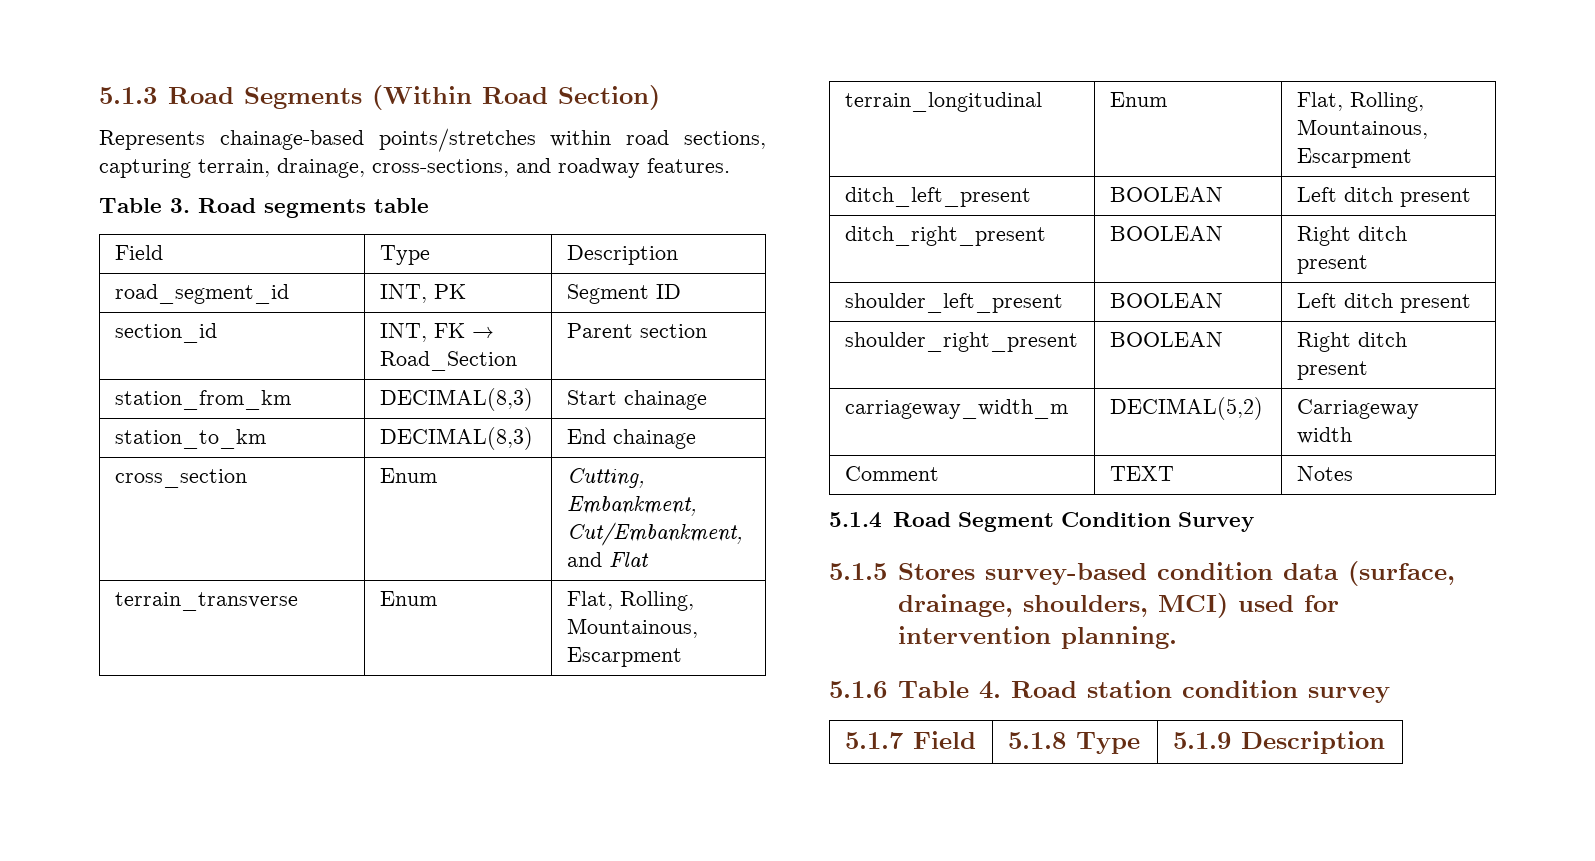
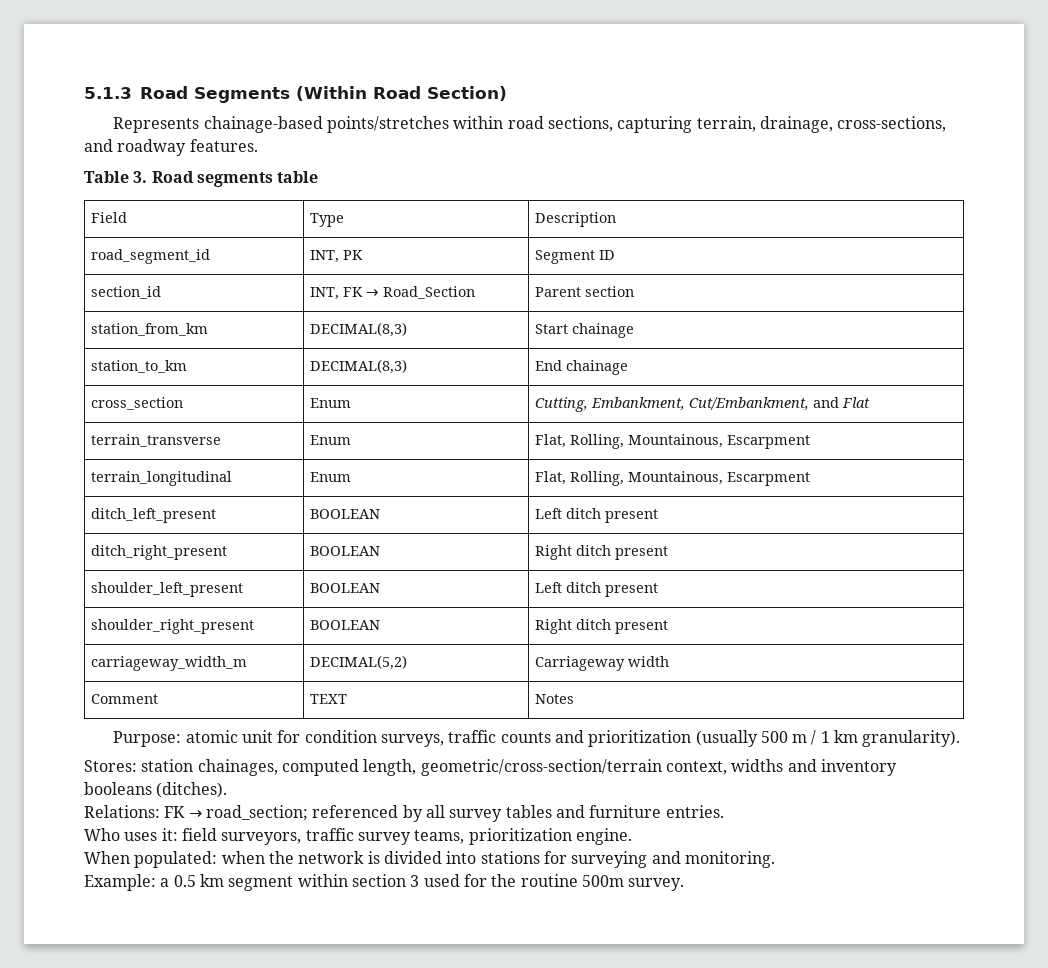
- 5.1.4 Road Segment Condition Survey
- 5.1.5 Stores survey-based condition data (surface, drainage, shoulders, MCI) used for intervention planning.
- 5.1.6 Table 4. Road station condition survey
- 5.1.7 Field | 5.1.8 Type | 5.1.9 Description
+ Purpose: atomic unit for condition surveys, traffic counts and prioritization (usually 500 m / 1 km granularity).
+ Stores: station chainages, computed length, geometric/cross-section/terrain context, widths and inventory booleans (ditches).
+ Relations: FK → road_section; referenced by all survey tables and furniture entries.
+ Who uses it: field surveyors, traffic survey teams, prioritization engine.
+ When populated: when the network is divided into stations for surveying and monitoring.
+ Example: a 0.5 km segment within section 3 used for the routine 500m survey.

